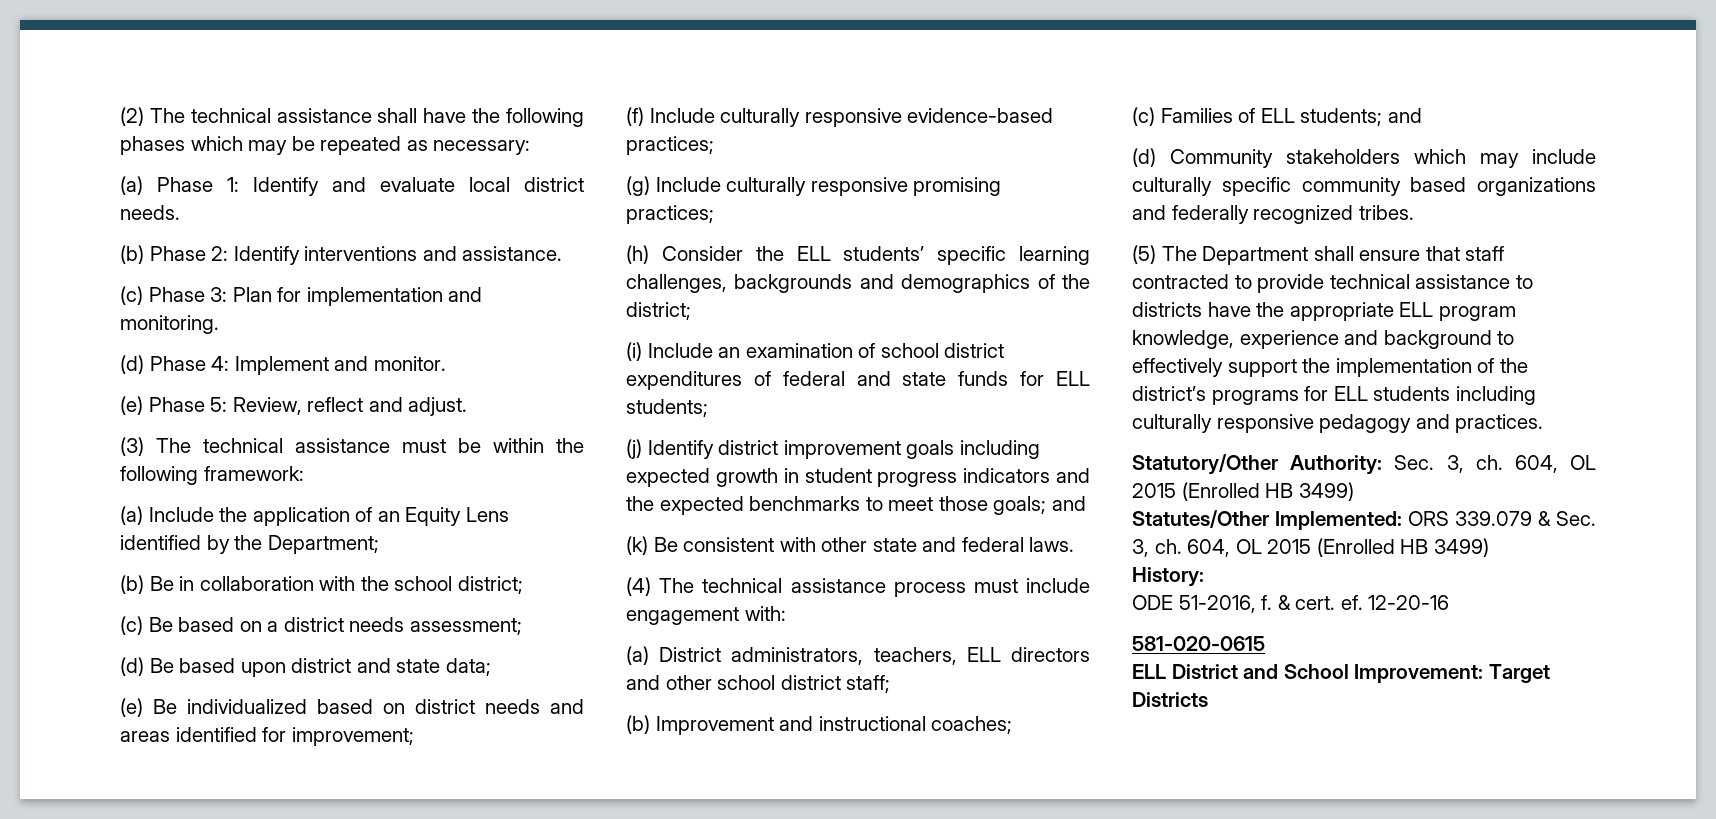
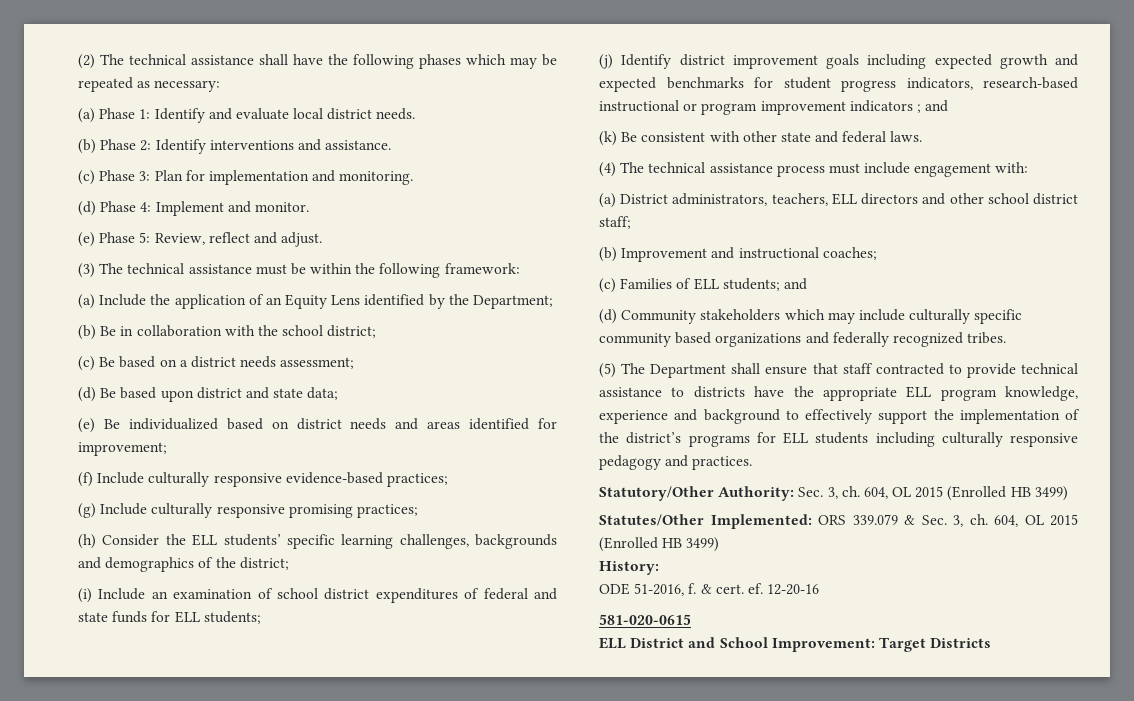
- (j) Identify district improvement goals including expected growth in student progress indicators and the expected benchmarks to meet those goals; and
+ (j) Identify district improvement goals including expected growth and expected benchmarks for student progress indicators, research-based instructional or program improvement indicators ; and

